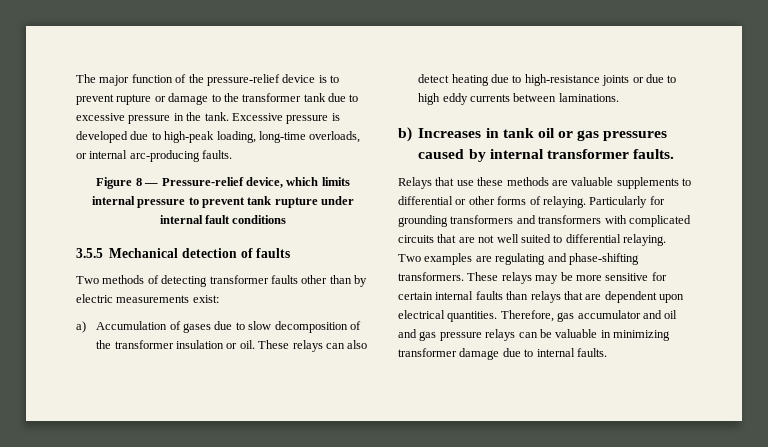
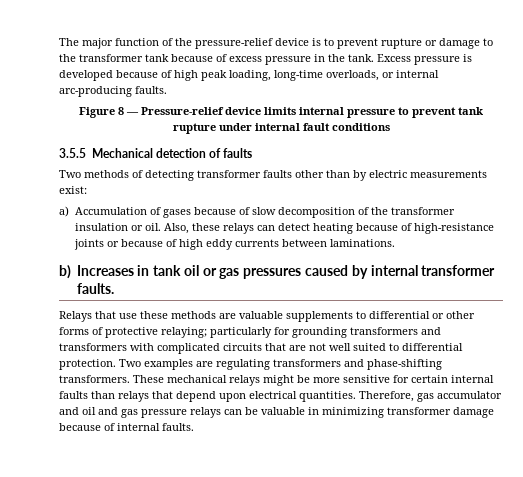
- The major function of the pressure-relief device is to prevent rupture or damage to the transformer tank due to excessive pressure in the tank.
+ The major function of the pressure-relief device is to prevent rupture or damage to the transformer tank because of excess pressure in the tank.
- Excessive pressure is developed due to high-peak loading, long-time overloads, or internal arc-producing faults.
+ Excess pressure is developed because of high peak loading, long-time overloads, or internal arc-producing faults.
- Figure 8 — Pressure-relief device, which limits internal pressure to prevent tank rupture under internal fault conditions
+ Figure 8 — Pressure-relief device limits internal pressure to prevent tank rupture under internal fault conditions
- a) Accumulation of gases due to slow decomposition of the transformer insulation or oil.
+ a) Accumulation of gases because of slow decomposition of the transformer insulation or oil.
- These relays can also detect heating due to high-resistance joints or due to high eddy currents between laminations.
+ Also, these relays can detect heating because of high-resistance joints or because of high eddy currents between laminations.
- Relays that use these methods are valuable supplements to differential or other forms of relaying. Particularly for grounding transformers and transformers with complicated circuits that are not well suited to differential relaying.
+ Relays that use these methods are valuable supplements to differential or other forms of protective relaying; particularly for grounding transformers and transformers with complicated circuits that are not well suited to differential protection.
- Two examples are regulating and phase-shifting transformers.
+ Two examples are regulating transformers and phase-shifting transformers.
- These relays may be more sensitive for certain internal faults than relays that are dependent upon electrical quantities.
+ These mechanical relays might be more sensitive for certain internal faults than relays that depend upon electrical quantities.
- Therefore, gas accumulator and oil and gas pressure relays can be valuable in minimizing transformer damage due to internal faults.
+ Therefore, gas accumulator and oil and gas pressure relays can be valuable in minimizing transformer damage because of internal faults.

